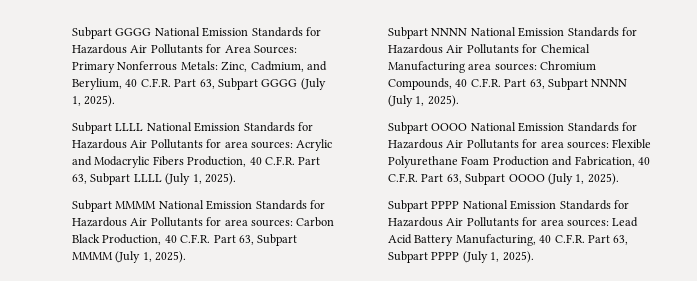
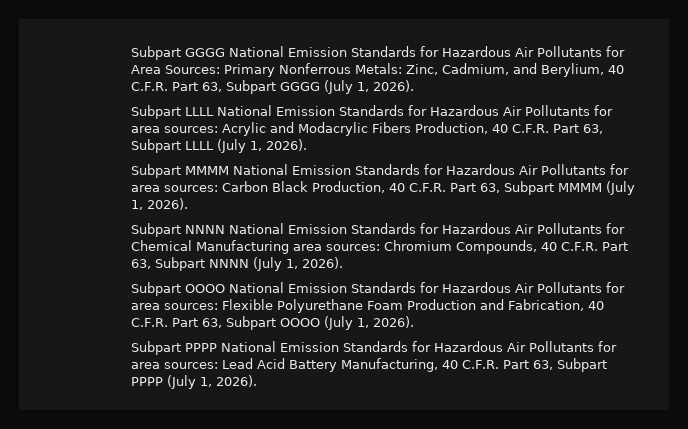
- Subpart GGGG National Emission Standards for Hazardous Air Pollutants for Area Sources: Primary Nonferrous Metals: Zinc, Cadmium, and Berylium, 40 C.F.R. Part 63, Subpart GGGG (July 1, 2025).
+ Subpart GGGG National Emission Standards for Hazardous Air Pollutants for Area Sources: Primary Nonferrous Metals: Zinc, Cadmium, and Berylium, 40 C.F.R. Part 63, Subpart GGGG (July 1, 2026).
- Subpart LLLL National Emission Standards for Hazardous Air Pollutants for area sources: Acrylic and Modacrylic Fibers Production, 40 C.F.R. Part 63, Subpart LLLL (July 1, 2025).
+ Subpart LLLL National Emission Standards for Hazardous Air Pollutants for area sources: Acrylic and Modacrylic Fibers Production, 40 C.F.R. Part 63, Subpart LLLL (July 1, 2026).
- Subpart MMMM National Emission Standards for Hazardous Air Pollutants for area sources: Carbon Black Production, 40 C.F.R. Part 63, Subpart MMMM (July 1, 2025).
+ Subpart MMMM National Emission Standards for Hazardous Air Pollutants for area sources: Carbon Black Production, 40 C.F.R. Part 63, Subpart MMMM (July 1, 2026).
- Subpart NNNN National Emission Standards for Hazardous Air Pollutants for Chemical Manufacturing area sources: Chromium Compounds, 40 C.F.R. Part 63, Subpart NNNN (July 1, 2025).
+ Subpart NNNN National Emission Standards for Hazardous Air Pollutants for Chemical Manufacturing area sources: Chromium Compounds, 40 C.F.R. Part 63, Subpart NNNN (July 1, 2026).
- Subpart OOOO National Emission Standards for Hazardous Air Pollutants for area sources: Flexible Polyurethane Foam Production and Fabrication, 40 C.F.R. Part 63, Subpart OOOO (July 1, 2025).
+ Subpart OOOO National Emission Standards for Hazardous Air Pollutants for area sources: Flexible Polyurethane Foam Production and Fabrication, 40 C.F.R. Part 63, Subpart OOOO (July 1, 2026).
- Subpart PPPP National Emission Standards for Hazardous Air Pollutants for area sources: Lead Acid Battery Manufacturing, 40 C.F.R. Part 63, Subpart PPPP (July 1, 2025).
+ Subpart PPPP National Emission Standards for Hazardous Air Pollutants for area sources: Lead Acid Battery Manufacturing, 40 C.F.R. Part 63, Subpart PPPP (July 1, 2026).

